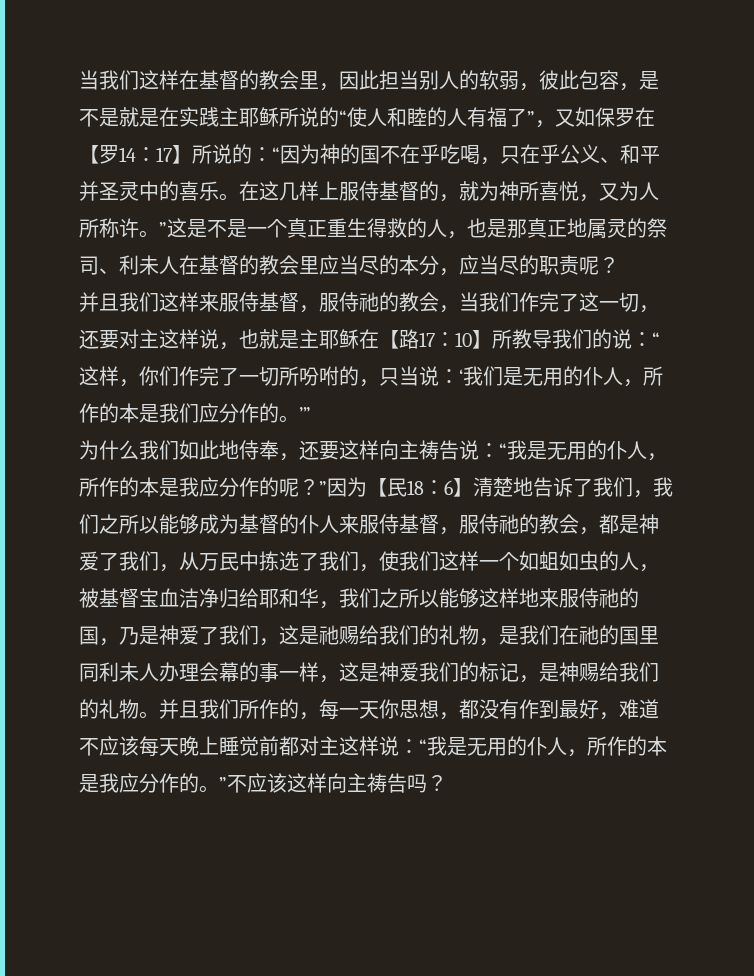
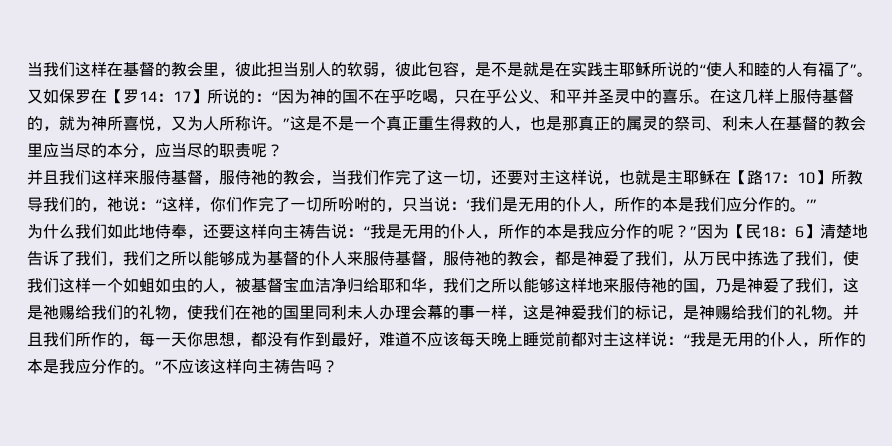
- 当我们这样在基督的教会里，因此担当别人的软弱，彼此包容，是不是就是在实践主耶稣所说的“使人和睦的人有福了”，又如保罗在【罗14：17】所说的：“因为神的国不在乎吃喝，只在乎公义、和平并圣灵中的喜乐。
+ 当我们这样在基督的教会里，彼此担当别人的软弱，彼此包容，是不是就是在实践主耶稣所说的“使人和睦的人有福了”。又如保罗在【罗14：17】所说的：“因为神的国不在乎吃喝，只在乎公义、和平并圣灵中的喜乐。
- 在这几样上服侍基督的，就为神所喜悦，又为人所称许。”这是不是一个真正重生得救的人，也是那真正地属灵的祭司、利未人在基督的教会里应当尽的本分，应当尽的职责呢？
+ 在这几样上服侍基督的，就为神所喜悦，又为人所称许。”这是不是一个真正重生得救的人，也是那真正的属灵的祭司、利未人在基督的教会里应当尽的本分，应当尽的职责呢？
- 并且我们这样来服侍基督，服侍祂的教会，当我们作完了这一切，还要对主这样说，也就是主耶稣在【路17：10】所教导我们的说：“这样，你们作完了一切所吩咐的，只当说：‘我们是无用的仆人，所作的本是我们应分作的。’”
+ 并且我们这样来服侍基督，服侍祂的教会，当我们作完了这一切，还要对主这样说，也就是主耶稣在【路17：10】所教导我们的，祂说：“这样，你们作完了一切所吩咐的，只当说：‘我们是无用的仆人，所作的本是我们应分作的。’”
- 6】清楚地告诉了我们，我们之所以能够成为基督的仆人来服侍基督，服侍祂的教会，都是神爱了我们，从万民中拣选了我们，使我们这样一个如蛆如虫的人，被基督宝血洁净归给耶和华，我们之所以能够这样地来服侍祂的国，乃是神爱了我们，这是祂赐给我们的礼物，是我们在祂的国里同利未人办理会幕的事一样，这是神爱我们的标记，是神赐给我们的礼物。
+ 6】清楚地告诉了我们，我们之所以能够成为基督的仆人来服侍基督，服侍祂的教会，都是神爱了我们，从万民中拣选了我们，使我们这样一个如蛆如虫的人，被基督宝血洁净归给耶和华，我们之所以能够这样地来服侍祂的国，乃是神爱了我们，这是祂赐给我们的礼物，使我们在祂的国里同利未人办理会幕的事一样，这是神爱我们的标记，是神赐给我们的礼物。

